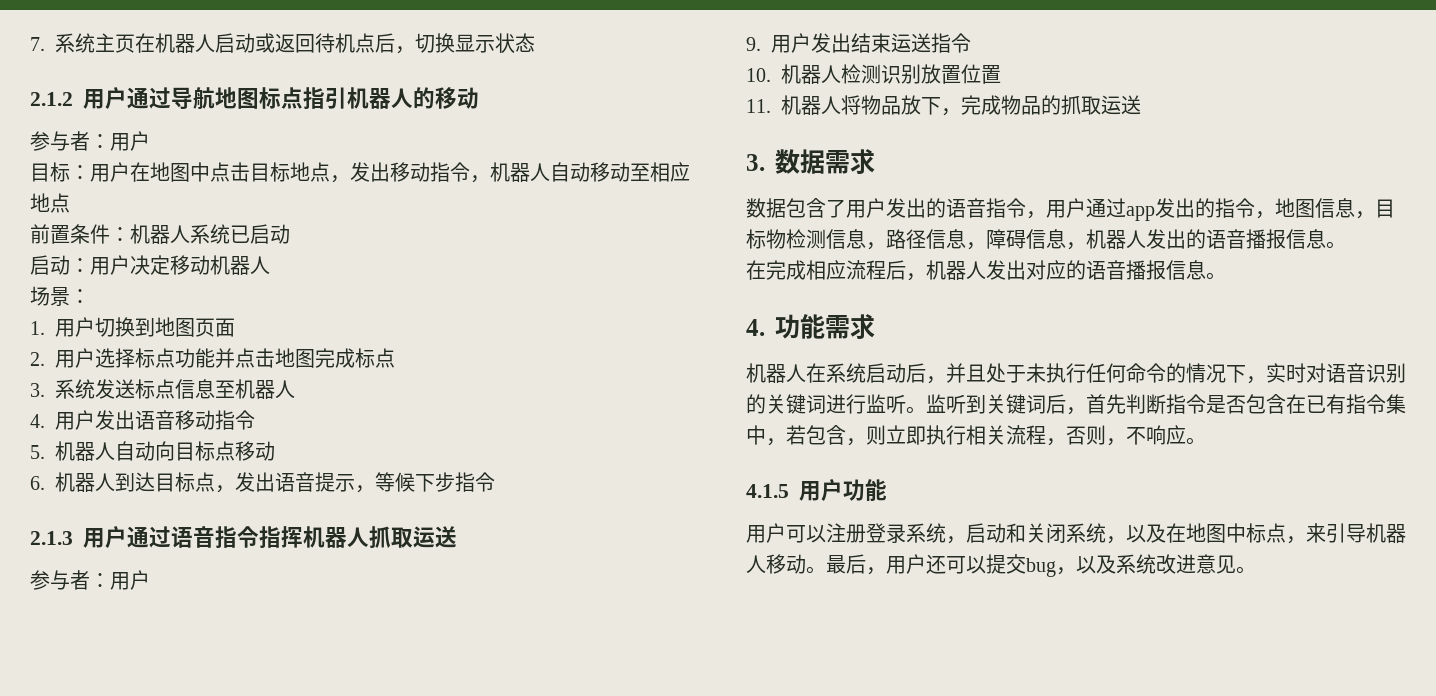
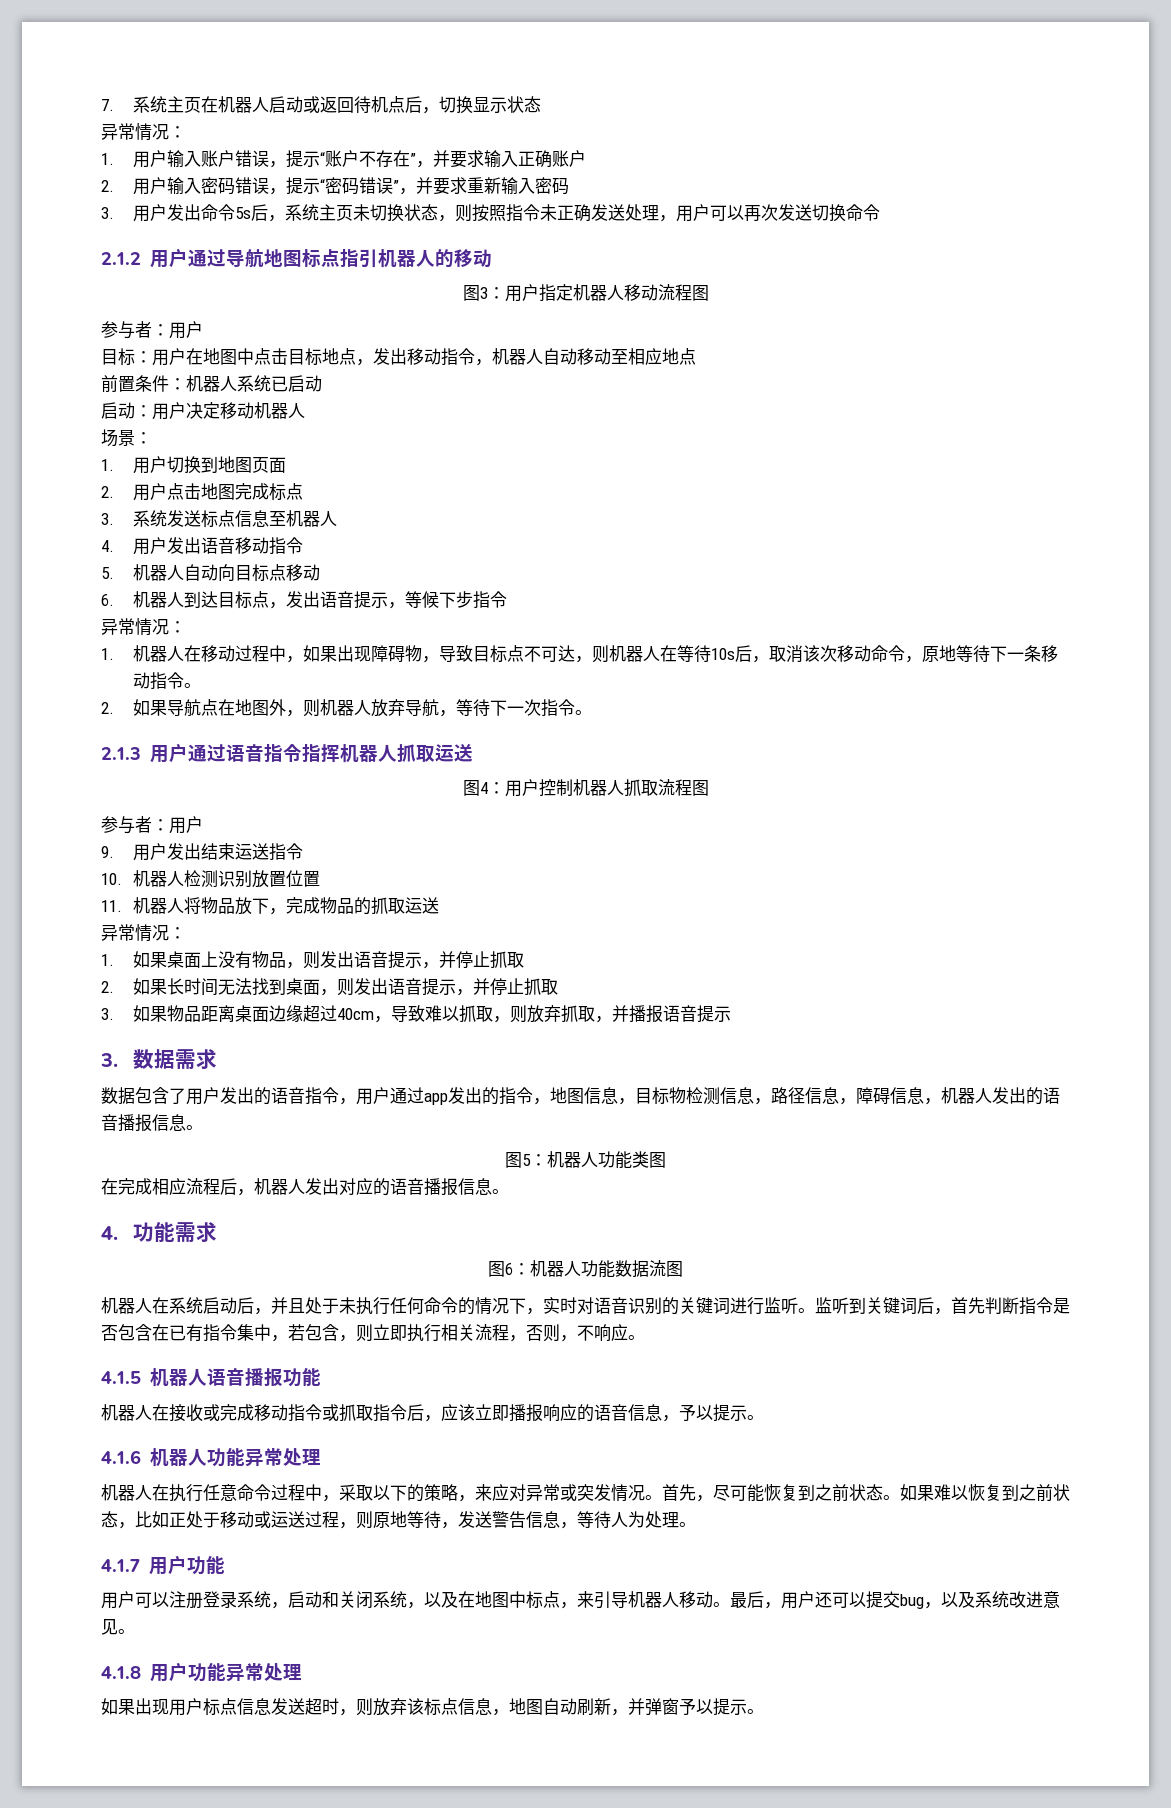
  7.系统主页在机器人启动或返回待机点后，切换显示状态
+ 异常情况：
+ 1.用户输入账户错误，提示“账户不存在”，并要求输入正确账户
+ 2.用户输入密码错误，提示“密码错误”，并要求重新输入密码
+ 3.用户发出命令5s后，系统主页未切换状态，则按照指令未正确发送处理，用户可以再次发送切换命令
+ 图3：用户指定机器人移动流程图
- 2.用户选择标点功能并点击地图完成标点
+ 2.用户点击地图完成标点
  6.机器人到达目标点，发出语音提示，等候下步指令
+ 异常情况：
+ 1.机器人在移动过程中，如果出现障碍物，导致目标点不可达，则机器人在等待10s后，取消该次移动命令，原地等待下一条移动指令。
+ 2.如果导航点在地图外，则机器人放弃导航，等待下一次指令。
+ 图4：用户控制机器人抓取流程图
  11.机器人将物品放下，完成物品的抓取运送
+ 异常情况：
+ 1.如果桌面上没有物品，则发出语音提示，并停止抓取
+ 2.如果长时间无法找到桌面，则发出语音提示，并停止抓取
+ 3.如果物品距离桌面边缘超过40cm，导致难以抓取，则放弃抓取，并播报语音提示
+ 图5：机器人功能类图
+ 图6：机器人功能数据流图
- 4.1.5用户功能
+ 4.1.5机器人语音播报功能
+ 机器人在接收或完成移动指令或抓取指令后，应该立即播报响应的语音信息，予以提示。
+ 4.1.6机器人功能异常处理
+ 机器人在执行任意命令过程中，采取以下的策略，来应对异常或突发情况。首先，尽可能恢复到之前状态。如果难以恢复到之前状态，比如正处于移动或运送过程，则原地等待，发送警告信息，等待人为处理。
+ 4.1.7用户功能
+ 4.1.8用户功能异常处理
+ 如果出现用户标点信息发送超时，则放弃该标点信息，地图自动刷新，并弹窗予以提示。

